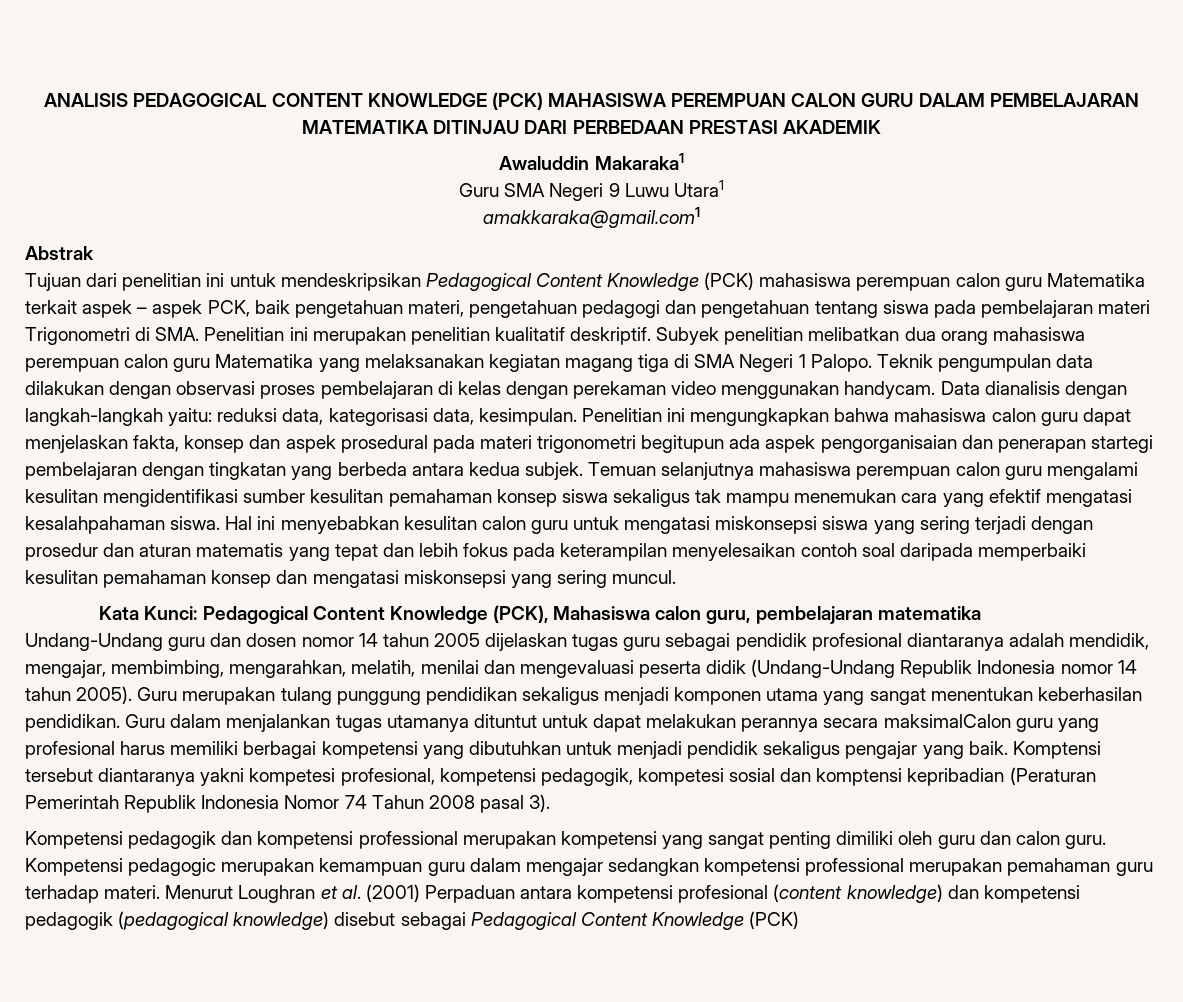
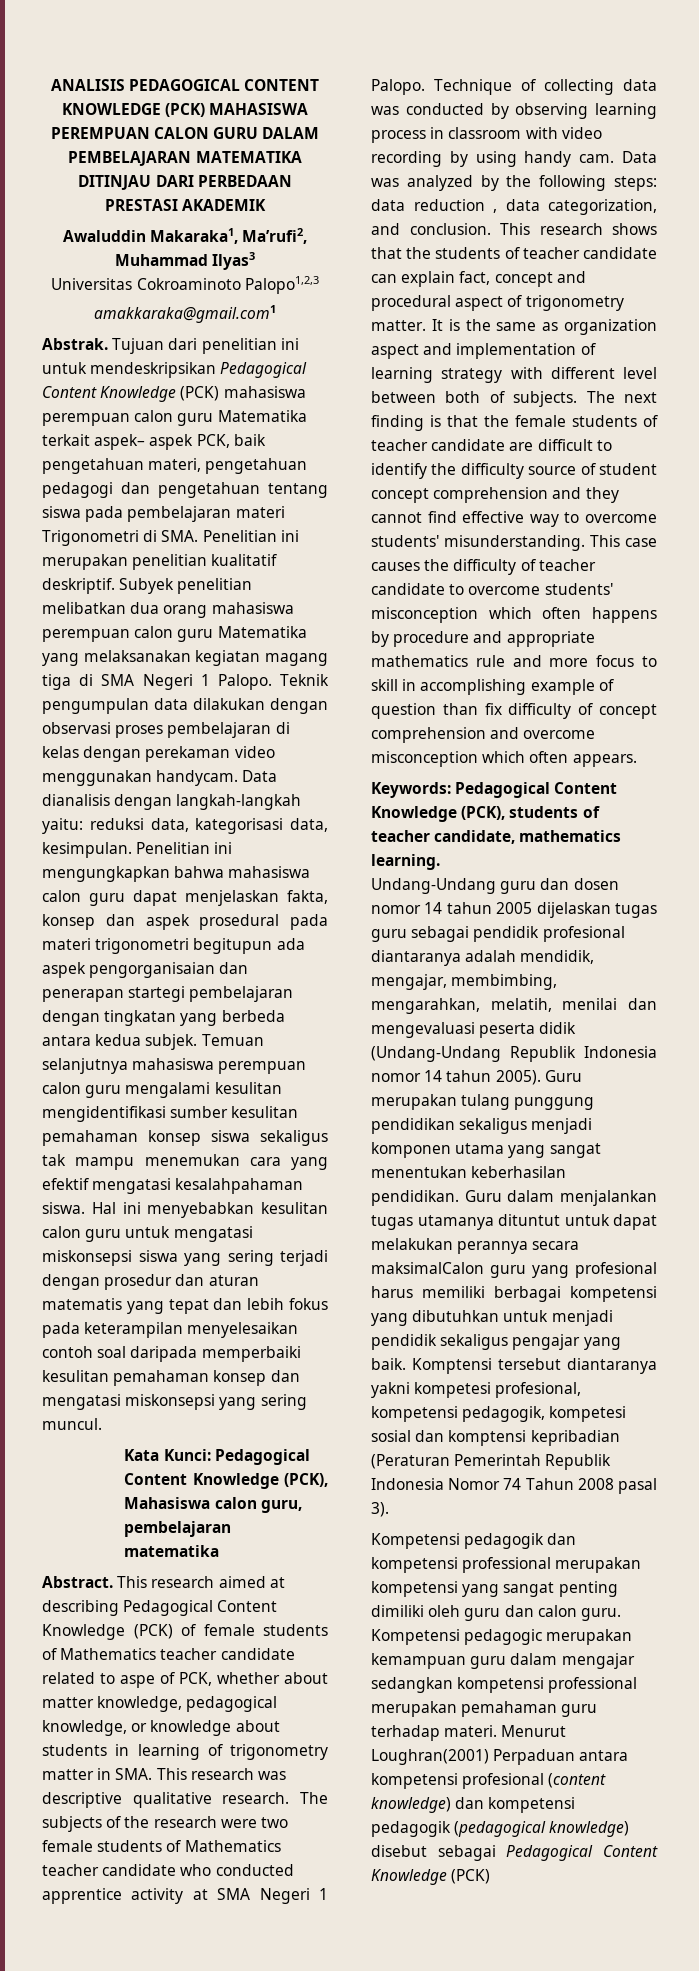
- Awaluddin Makaraka1
- Guru SMA Negeri 9 Luwu Utara1
+ Awaluddin Makaraka1, Ma’rufi2, Muhammad Ilyas3
+ Universitas Cokroaminoto Palopo1,2,3
- Abstrak
- Tujuan dari penelitian ini untuk mendeskripsikan Pedagogical Content Knowledge (PCK) mahasiswa perempuan calon guru Matematika terkait aspek – aspek PCK, baik pengetahuan materi, pengetahuan pedagogi dan pengetahuan tentang siswa pada pembelajaran materi Trigonometri di SMA. Penelitian ini merupakan penelitian kualitatif deskriptif.
+ Abstrak. Tujuan dari penelitian ini untuk mendeskripsikan Pedagogical Content Knowledge (PCK) mahasiswa perempuan calon guru Matematika terkait aspek– aspek PCK, baik pengetahuan materi, pengetahuan pedagogi dan pengetahuan tentang siswa pada pembelajaran materi Trigonometri di SMA. Penelitian ini merupakan penelitian kualitatif deskriptif.
+ Abstract. This research aimed at describing Pedagogical Content Knowledge (PCK) of female students of Mathematics teacher candidate related to aspe of PCK, whether about matter knowledge, pedagogical knowledge, or knowledge about students in learning of trigonometry matter in SMA. This research was descriptive qualitative research. The subjects of the research were two female students of Mathematics teacher candidate who conducted apprentice activity at SMA Negeri 1 Palopo. Technique of collecting data was conducted by observing learning process in classroom with video recording by using handy cam. Data was analyzed by the following steps: data reduction , data categorization, and conclusion. This research shows that the students of teacher candidate can explain fact, concept and procedural aspect of trigonometry matter. It is the same as organization aspect and implementation of learning strategy with different level between both of subjects. The next finding is that the female students of teacher candidate are difficult to identify the difficulty source of student concept comprehension and they cannot find effective way to overcome students' misunderstanding. This case causes the difficulty of teacher candidate to overcome students' misconception which often happens by procedure and appropriate mathematics rule and more focus to skill in accomplishing example of question than fix difficulty of concept comprehension and overcome misconception which often appears.
+ Keywords: Pedagogical Content Knowledge (PCK), students of teacher candidate, mathematics learning.
- Menurut Loughran et al. (2001) Perpaduan antara kompetensi profesional (content knowledge) dan kompetensi pedagogik (pedagogical knowledge) disebut sebagai Pedagogical Content Knowledge (PCK)
+ Menurut Loughran(2001) Perpaduan antara kompetensi profesional (content knowledge) dan kompetensi pedagogik (pedagogical knowledge) disebut sebagai Pedagogical Content Knowledge (PCK)

